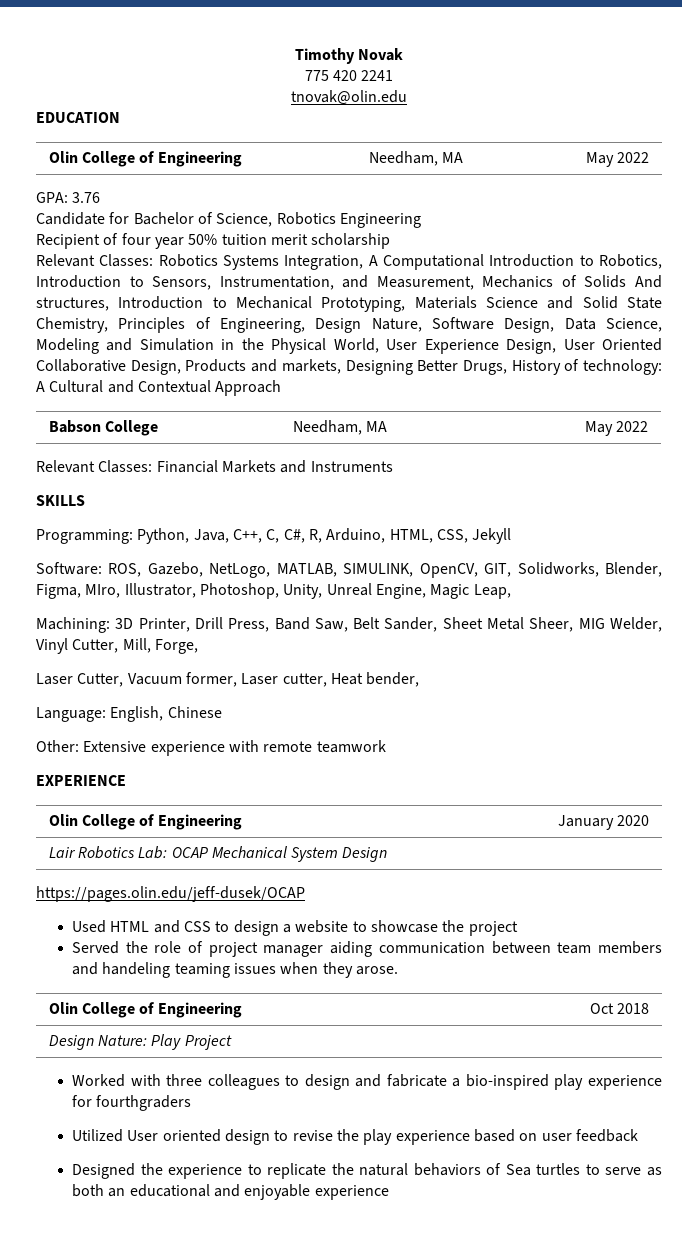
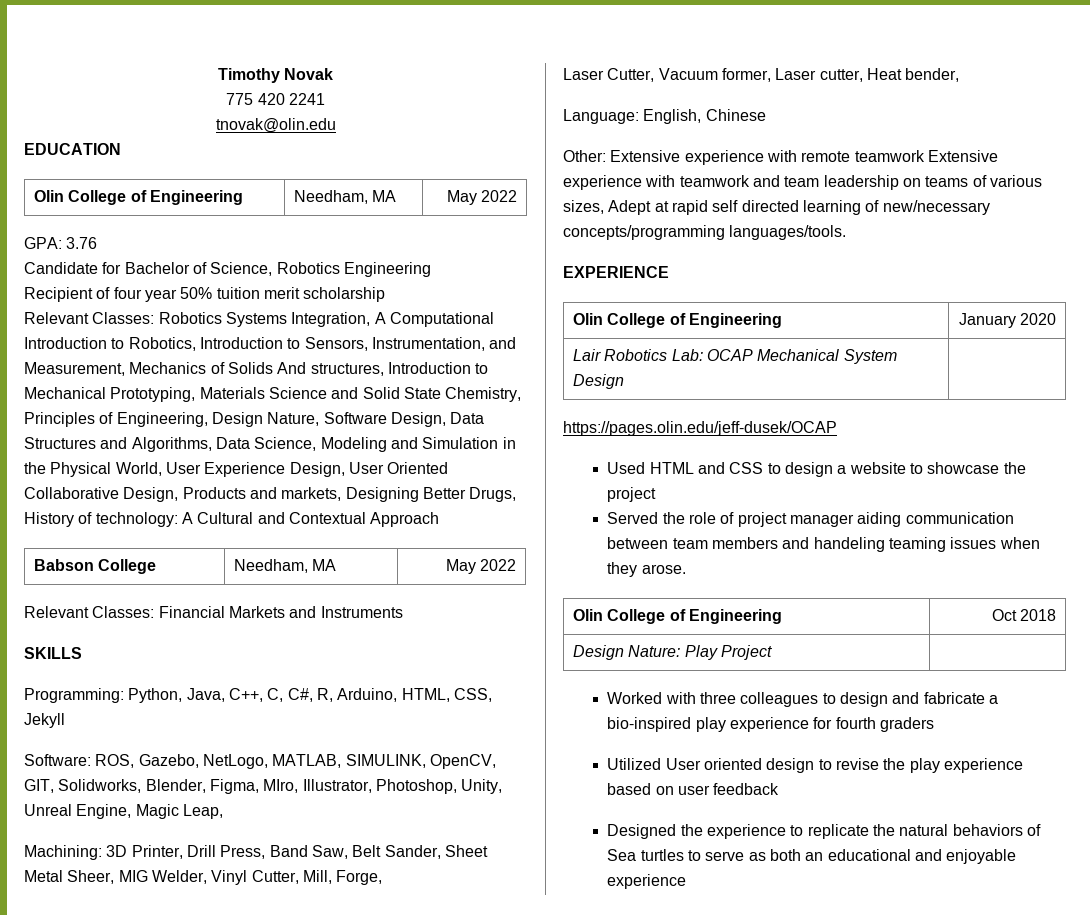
- Robotics Systems Integration, A Computational Introduction to Robotics, Introduction to Sensors, Instrumentation, and Measurement, Mechanics of Solids And structures, Introduction to Mechanical Prototyping, Materials Science and Solid State Chemistry, Principles of Engineering, Design Nature, Software Design, Data Science, Modeling and Simulation in the Physical World, User Experience Design, User Oriented Collaborative Design, Products and markets, Designing Better Drugs, History of technology:
+ Robotics Systems Integration, A Computational Introduction to Robotics, Introduction to Sensors, Instrumentation, and Measurement, Mechanics of Solids And structures, Introduction to Mechanical Prototyping, Materials Science and Solid State Chemistry, Principles of Engineering, Design Nature, Software Design, Data Structures and Algorithms, Data Science, Modeling and Simulation in the Physical World, User Experience Design, User Oriented Collaborative Design, Products and markets, Designing Better Drugs, History of technology:
- Other: Extensive experience with remote teamwork
+ Other: Extensive experience with remote teamwork Extensive experience with teamwork and team leadership on teams of various sizes, Adept at rapid self directed learning of new/necessary concepts/programming languages/tools.
- Worked with three colleagues to design and fabricate a bio-inspired play experience for fourthgraders
+ Worked with three colleagues to design and fabricate a bio-inspired play experience for fourth graders

